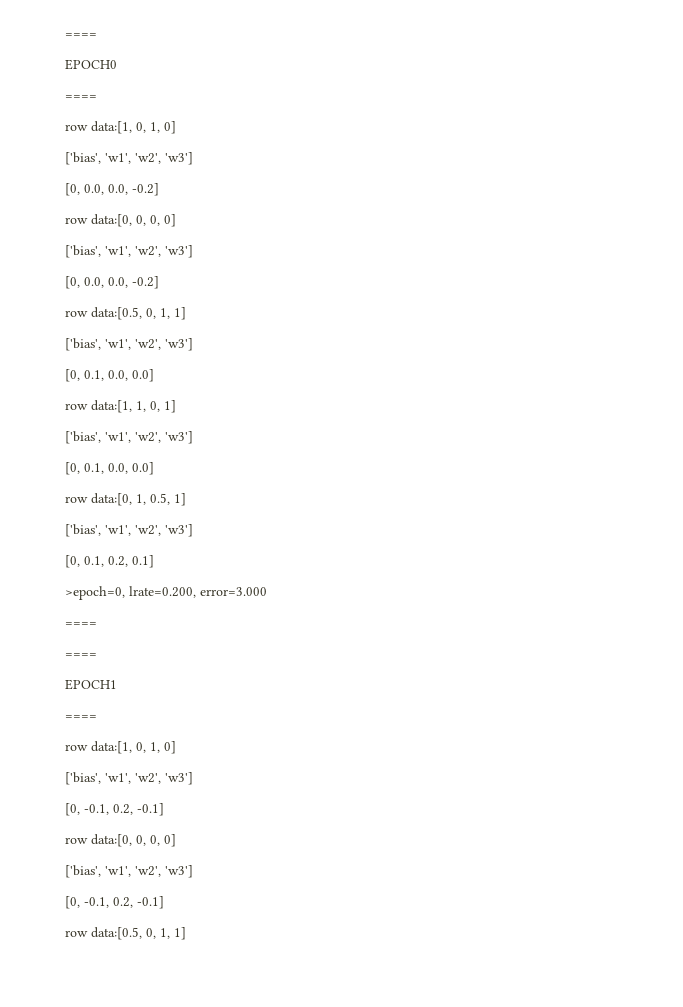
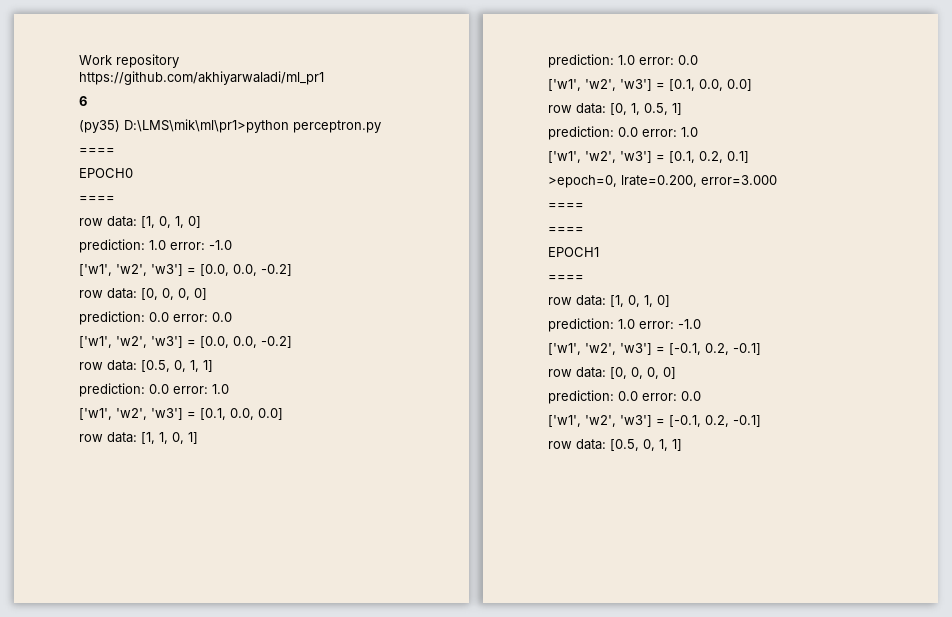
+ Work repository https://github.com/akhiyarwaladi/ml_pr1
+ 6
+ (py35) D:\LMS\mik\ml\pr1>python perceptron.py
  EPOCH0
  ====
- row data:[1, 0, 1, 0]
- ['bias', 'w1', 'w2', 'w3']
- [0, 0.0, 0.0, -0.2]
- row data:[0, 0, 0, 0]
- ['bias', 'w1', 'w2', 'w3']
- [0, 0.0, 0.0, -0.2]
- row data:[0.5, 0, 1, 1]
- ['bias', 'w1', 'w2', 'w3']
- [0, 0.1, 0.0, 0.0]
- row data:[1, 1, 0, 1]
- ['bias', 'w1', 'w2', 'w3']
- [0, 0.1, 0.0, 0.0]
- row data:[0, 1, 0.5, 1]
- ['bias', 'w1', 'w2', 'w3']
- [0, 0.1, 0.2, 0.1]
+ row data: [1, 0, 1, 0]
+ prediction: 1.0 error: -1.0
+ ['w1', 'w2', 'w3'] = [0.0, 0.0, -0.2]
+ row data: [0, 0, 0, 0]
+ prediction: 0.0 error: 0.0
+ ['w1', 'w2', 'w3'] = [0.0, 0.0, -0.2]
+ row data: [0.5, 0, 1, 1]
+ prediction: 0.0 error: 1.0
+ ['w1', 'w2', 'w3'] = [0.1, 0.0, 0.0]
+ row data: [1, 1, 0, 1]
+ prediction: 1.0 error: 0.0
+ ['w1', 'w2', 'w3'] = [0.1, 0.0, 0.0]
+ row data: [0, 1, 0.5, 1]
+ prediction: 0.0 error: 1.0
+ ['w1', 'w2', 'w3'] = [0.1, 0.2, 0.1]
  EPOCH1
  ====
- row data:[1, 0, 1, 0]
- ['bias', 'w1', 'w2', 'w3']
- [0, -0.1, 0.2, -0.1]
- row data:[0, 0, 0, 0]
- ['bias', 'w1', 'w2', 'w3']
- [0, -0.1, 0.2, -0.1]
- row data:[0.5, 0, 1, 1]
+ row data: [1, 0, 1, 0]
+ prediction: 1.0 error: -1.0
+ ['w1', 'w2', 'w3'] = [-0.1, 0.2, -0.1]
+ row data: [0, 0, 0, 0]
+ prediction: 0.0 error: 0.0
+ ['w1', 'w2', 'w3'] = [-0.1, 0.2, -0.1]
+ row data: [0.5, 0, 1, 1]

